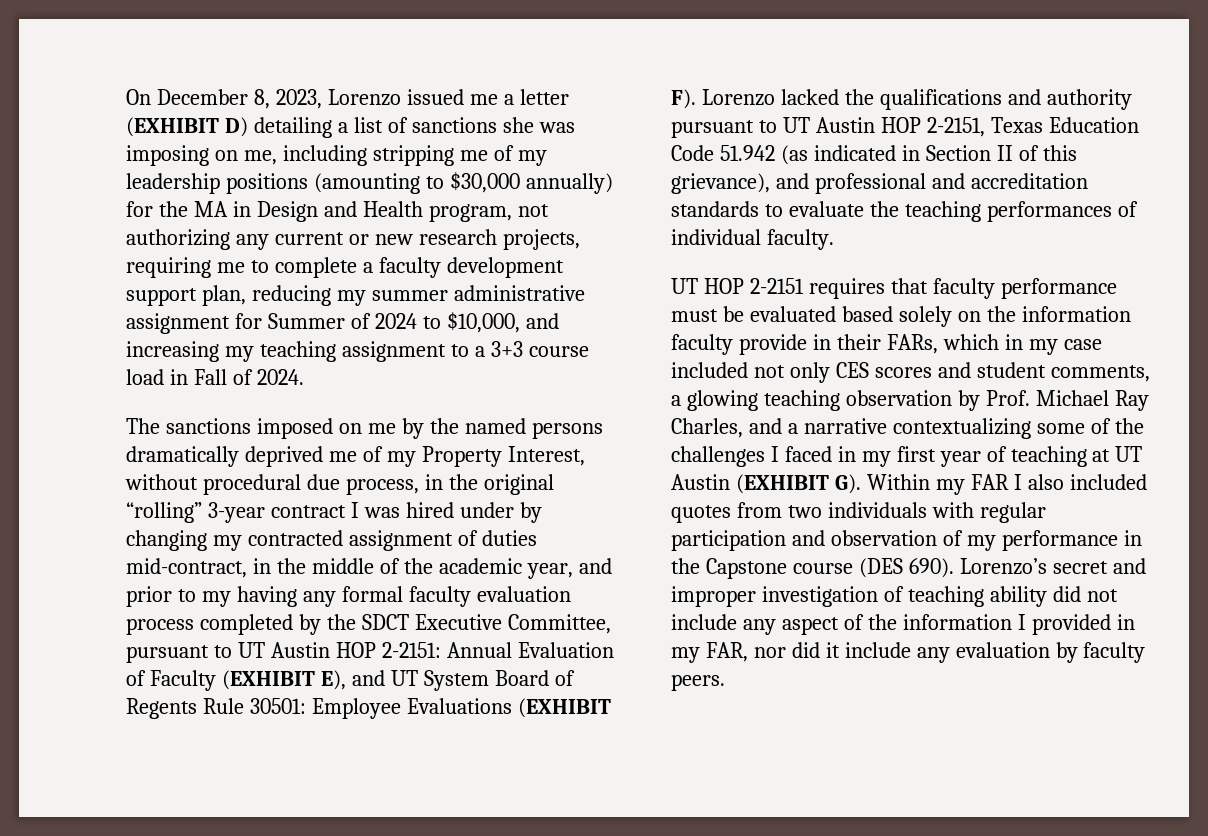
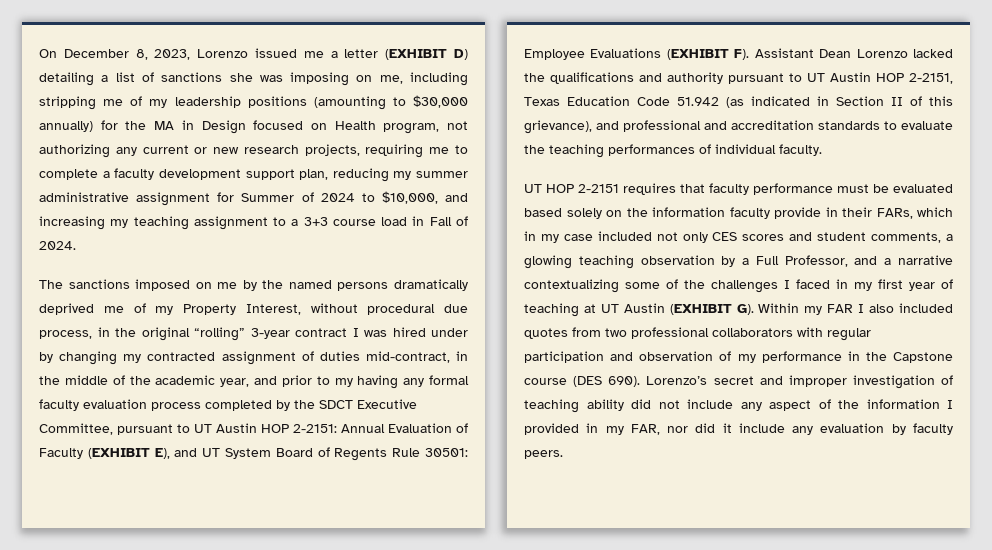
- On December 8, 2023, Lorenzo issued me a letter (EXHIBIT D) detailing a list of sanctions she was imposing on me, including stripping me of my leadership positions (amounting to $30,000 annually) for the MA in Design and Health program, not authorizing any current or new research projects, requiring me to complete a faculty development support plan, reducing my summer administrative assignment for Summer of 2024 to $10,000, and increasing my teaching assignment to a 3+3 course load in Fall of 2024.
+ On December 8, 2023, Lorenzo issued me a letter (EXHIBIT D) detailing a list of sanctions she was imposing on me, including stripping me of my leadership positions (amounting to $30,000 annually) for the MA in Design focused on Health program, not authorizing any current or new research projects, requiring me to complete a faculty development support plan, reducing my summer administrative assignment for Summer of 2024 to $10,000, and increasing my teaching assignment to a 3+3 course load in Fall of 2024.
- Employee Evaluations (EXHIBIT F). Lorenzo lacked the qualifications and authority pursuant to UT Austin HOP 2-2151, Texas Education Code 51.942 (as indicated in Section II of this grievance), and professional and accreditation standards to evaluate the teaching performances of individual faculty.
+ Employee Evaluations (EXHIBIT F). Assistant Dean Lorenzo lacked the qualifications and authority pursuant to UT Austin HOP 2-2151, Texas Education Code 51.942 (as indicated in Section II of this grievance), and professional and accreditation standards to evaluate the teaching performances of individual faculty.
- UT HOP 2-2151 requires that faculty performance must be evaluated based solely on the information faculty provide in their FARs, which in my case included not only CES scores and student comments, a glowing teaching observation by Prof. Michael Ray Charles, and a narrative contextualizing some of the challenges I faced in my first year of teaching at UT Austin (EXHIBIT G). Within my FAR I also included quotes from two individuals with regular participation and observation of my performance in the Capstone course (DES 690).
+ UT HOP 2-2151 requires that faculty performance must be evaluated based solely on the information faculty provide in their FARs, which in my case included not only CES scores and student comments, a glowing teaching observation by a Full Professor, and a narrative contextualizing some of the challenges I faced in my first year of teaching at UT Austin (EXHIBIT G). Within my FAR I also included quotes from two professional collaborators with regular participation and observation of my performance in the Capstone course (DES 690).

